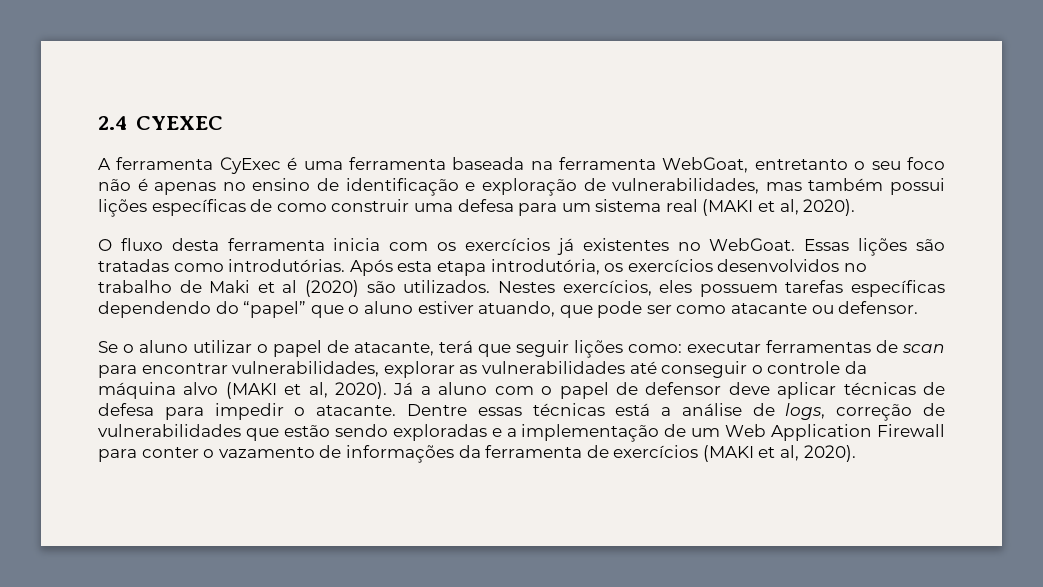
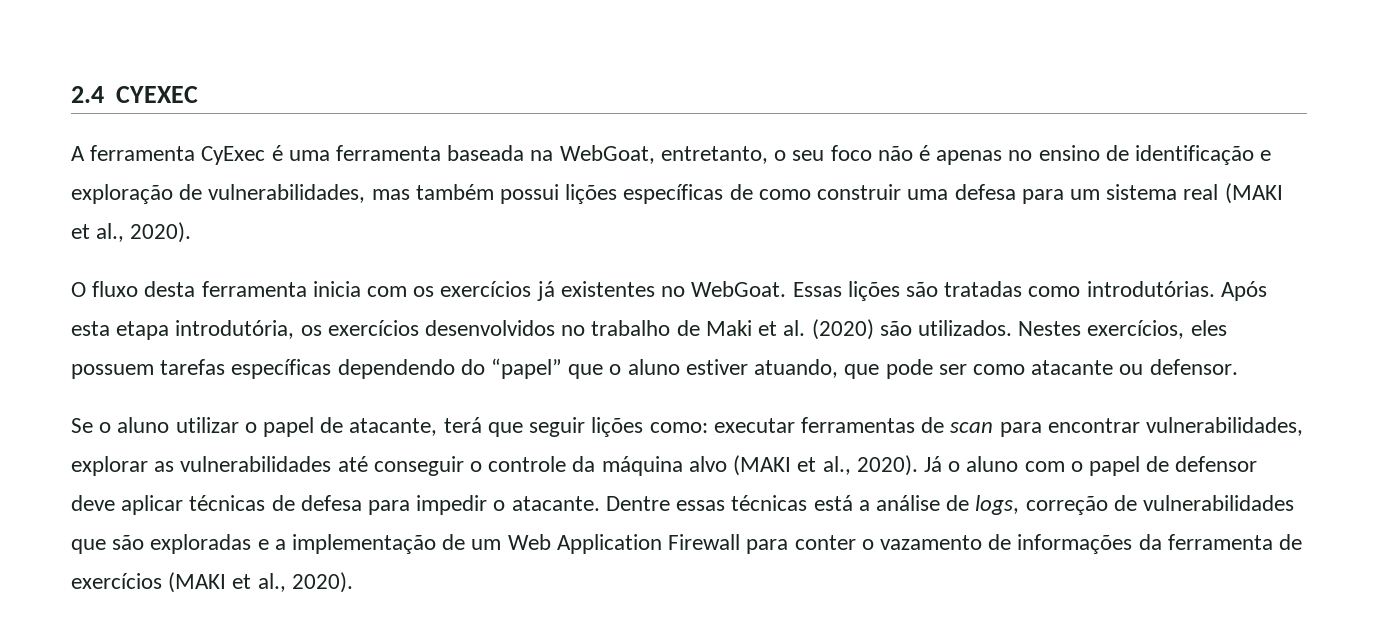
- A ferramenta CyExec é uma ferramenta baseada na ferramenta WebGoat, entretanto o seu foco não é apenas no ensino de identificação e exploração de vulnerabilidades, mas também possui lições específicas de como construir uma defesa para um sistema real (MAKI et al, 2020).
+ A ferramenta CyExec é uma ferramenta baseada na WebGoat, entretanto, o seu foco não é apenas no ensino de identificação e exploração de vulnerabilidades, mas também possui lições específicas de como construir uma defesa para um sistema real (MAKI et al., 2020).
- Após esta etapa introdutória, os exercícios desenvolvidos no trabalho de Maki et al (2020) são utilizados.
+ Após esta etapa introdutória, os exercícios desenvolvidos no trabalho de Maki et al. (2020) são utilizados.
- Se o aluno utilizar o papel de atacante, terá que seguir lições como: executar ferramentas de scan para encontrar vulnerabilidades, explorar as vulnerabilidades até conseguir o controle da máquina alvo (MAKI et al, 2020).
+ Se o aluno utilizar o papel de atacante, terá que seguir lições como: executar ferramentas de scan para encontrar vulnerabilidades, explorar as vulnerabilidades até conseguir o controle da máquina alvo (MAKI et al., 2020).
- Já a aluno com o papel de defensor deve aplicar técnicas de defesa para impedir o atacante.
+ Já o aluno com o papel de defensor deve aplicar técnicas de defesa para impedir o atacante.
- Dentre essas técnicas está a análise de logs, correção de vulnerabilidades que estão sendo exploradas e a implementação de um Web Application Firewall para conter o vazamento de informações da ferramenta de exercícios (MAKI et al, 2020).
+ Dentre essas técnicas está a análise de logs, correção de vulnerabilidades que são exploradas e a implementação de um Web Application Firewall para conter o vazamento de informações da ferramenta de exercícios (MAKI et al., 2020).

